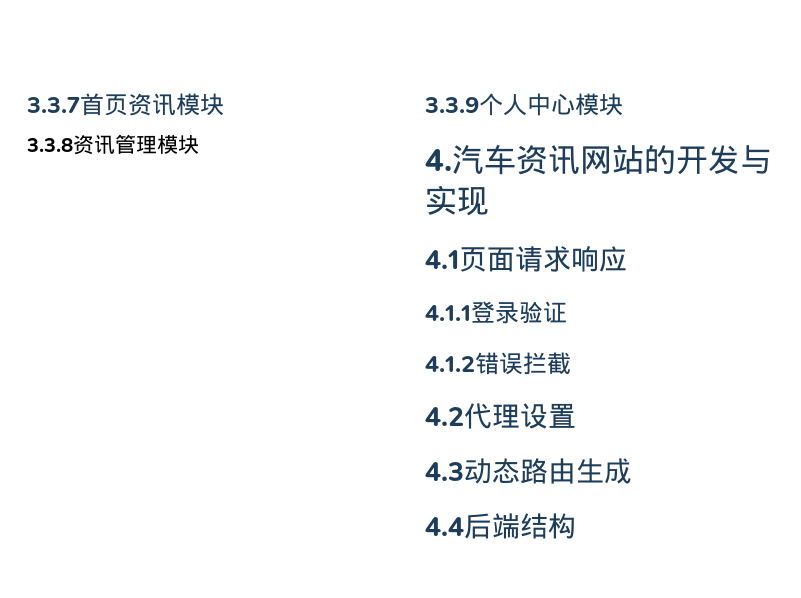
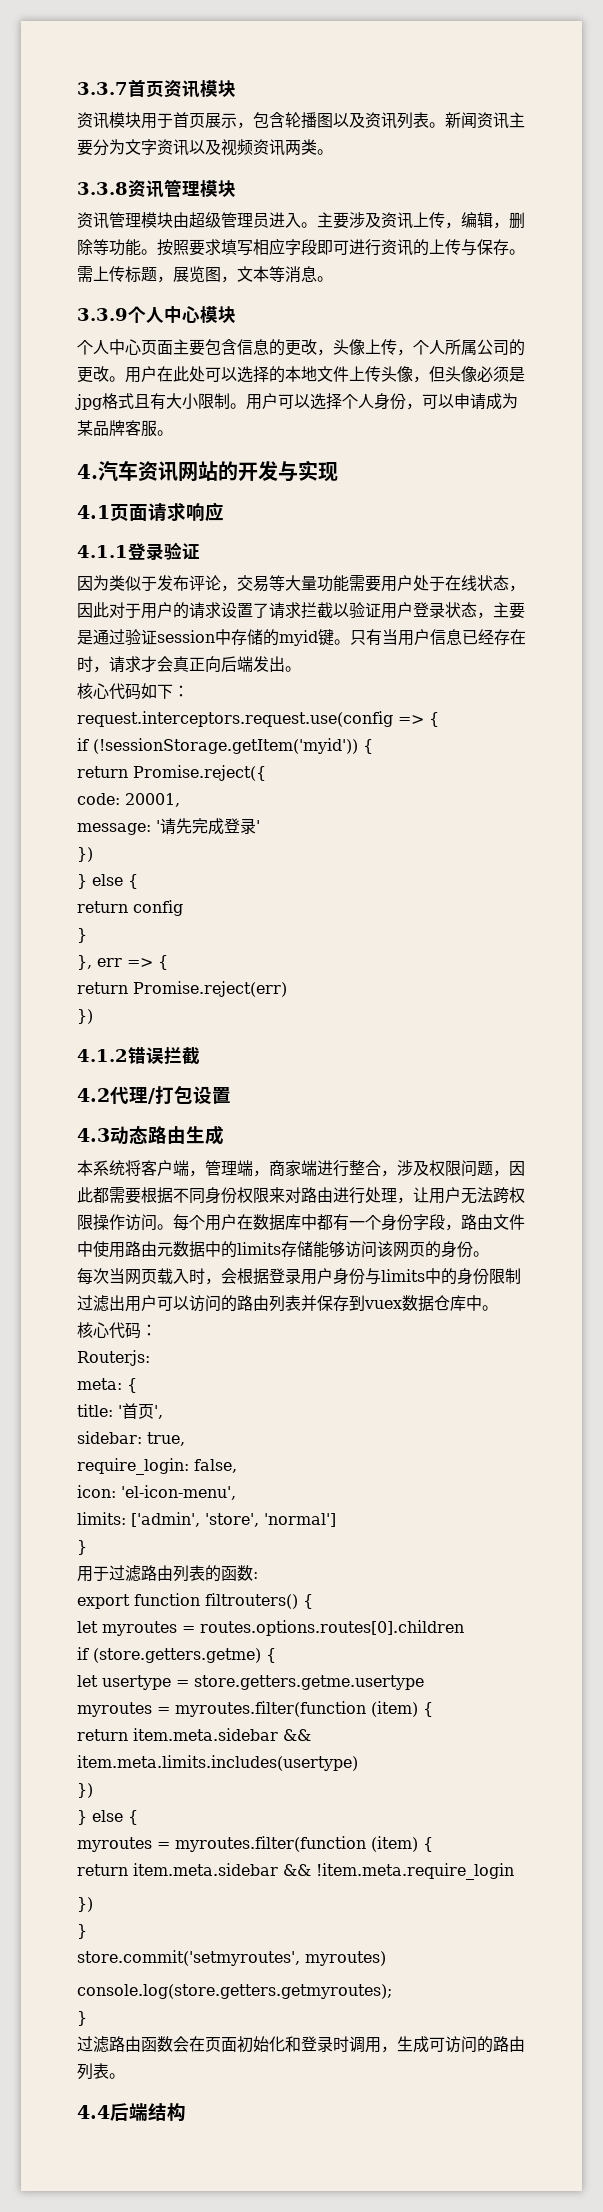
+ 资讯模块用于首页展示，包含轮播图以及资讯列表。新闻资讯主要分为文字资讯以及视频资讯两类。
  3.3.8资讯管理模块
+ 资讯管理模块由超级管理员进入。主要涉及资讯上传，编辑，删除等功能。按照要求填写相应字段即可进行资讯的上传与保存。需上传标题，展览图，文本等消息。
  3.3.9个人中心模块
+ 个人中心页面主要包含信息的更改，头像上传，个人所属公司的更改。用户在此处可以选择的本地文件上传头像，但头像必须是jpg格式且有大小限制。用户可以选择个人身份，可以申请成为某品牌客服。
+ 因为类似于发布评论，交易等大量功能需要用户处于在线状态，因此对于用户的请求设置了请求拦截以验证用户登录状态，主要是通过验证session中存储的myid键。只有当用户信息已经存在时，请求才会真正向后端发出。
+ 核心代码如下：
+ request.interceptors.request.use(config => {
+ if (!sessionStorage.getItem('myid')) {
+ return Promise.reject({
+ code: 20001,
+ message: '请先完成登录'
+ })
+ } else {
+ return config
+ }
+ }, err => {
+ return Promise.reject(err)
+ })
- 4.2代理设置
+ 4.2代理/打包设置
+ 本系统将客户端，管理端，商家端进行整合，涉及权限问题，因此都需要根据不同身份权限来对路由进行处理，让用户无法跨权限操作访问。每个用户在数据库中都有一个身份字段，路由文件中使用路由元数据中的limits存储能够访问该网页的身份。
+ 每次当网页载入时，会根据登录用户身份与limits中的身份限制过滤出用户可以访问的路由列表并保存到vuex数据仓库中。
+ 核心代码：
+ Routerjs:
+ meta: {
+ title: '首页',
+ sidebar: true,
+ require_login: false,
+ icon: 'el-icon-menu',
+ limits: ['admin', 'store', 'normal']
+ }
+ 用于过滤路由列表的函数:
+ export function filtrouters() {
+ let myroutes = routes.options.routes[0].children
+ if (store.getters.getme) {
+ let usertype = store.getters.getme.usertype
+ myroutes = myroutes.filter(function (item) {
+ return item.meta.sidebar && item.meta.limits.includes(usertype)
+ })
+ } else {
+ myroutes = myroutes.filter(function (item) {
+ return item.meta.sidebar && !item.meta.require_login
+ })
+ }
+ store.commit('setmyroutes', myroutes)
+ console.log(store.getters.getmyroutes);
+ }
+ 过滤路由函数会在页面初始化和登录时调用，生成可访问的路由列表。

